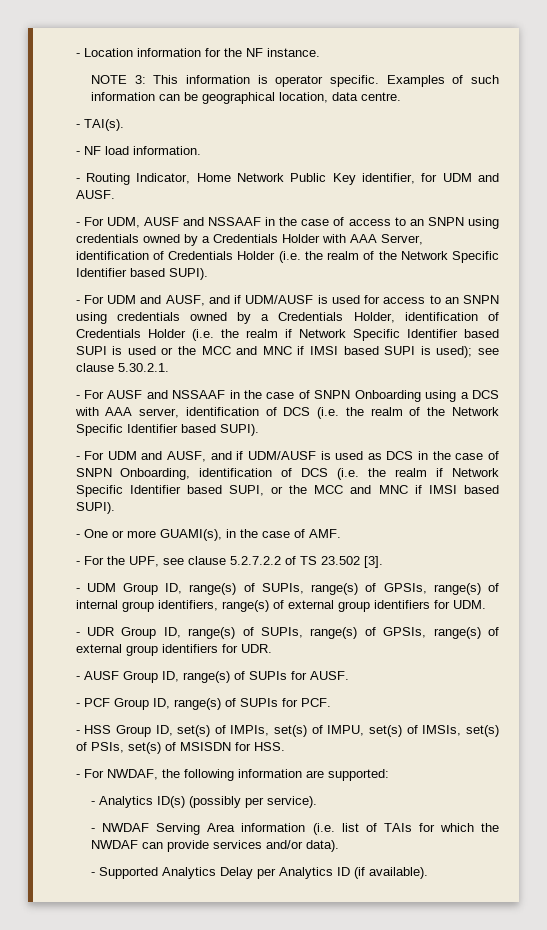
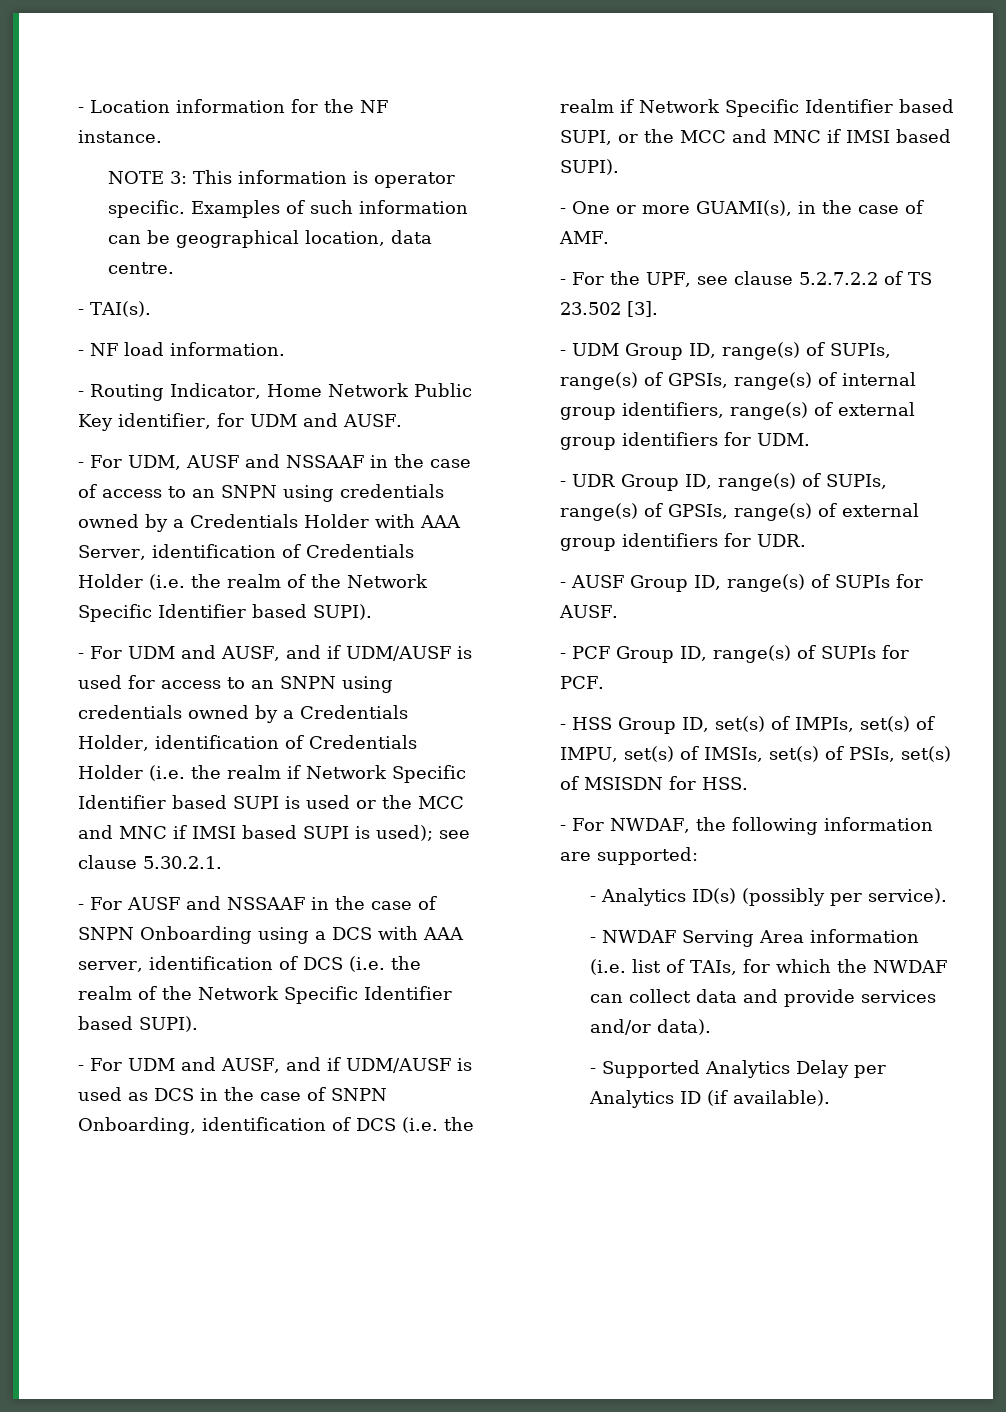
- - NWDAF Serving Area information (i.e. list of TAIs for which the NWDAF can provide services and/or data).
+ - NWDAF Serving Area information (i.e. list of TAIs, for which the NWDAF can collect data and provide services and/or data).

